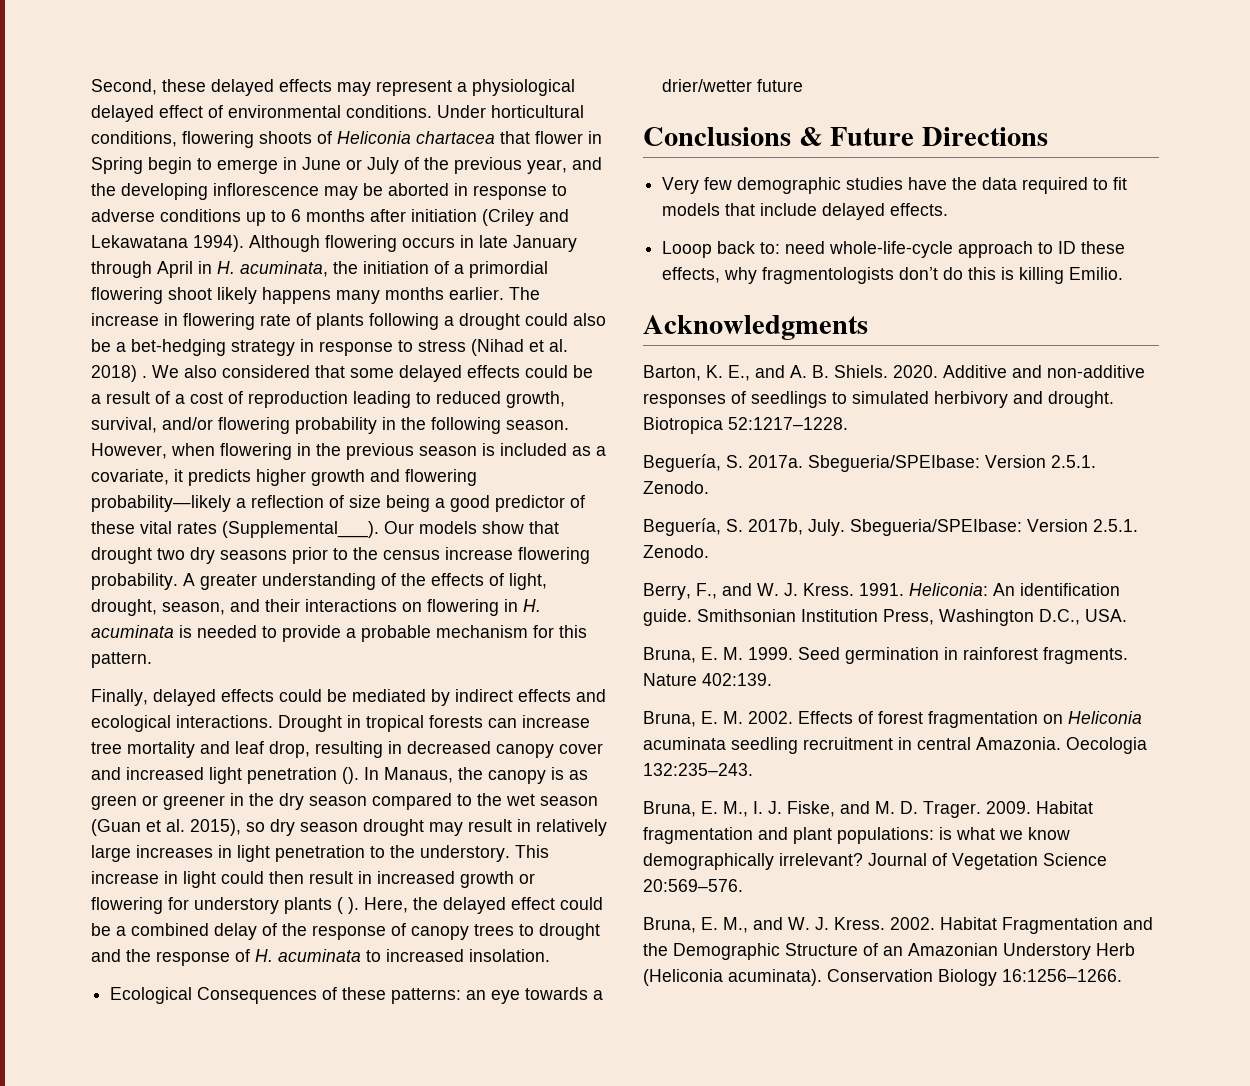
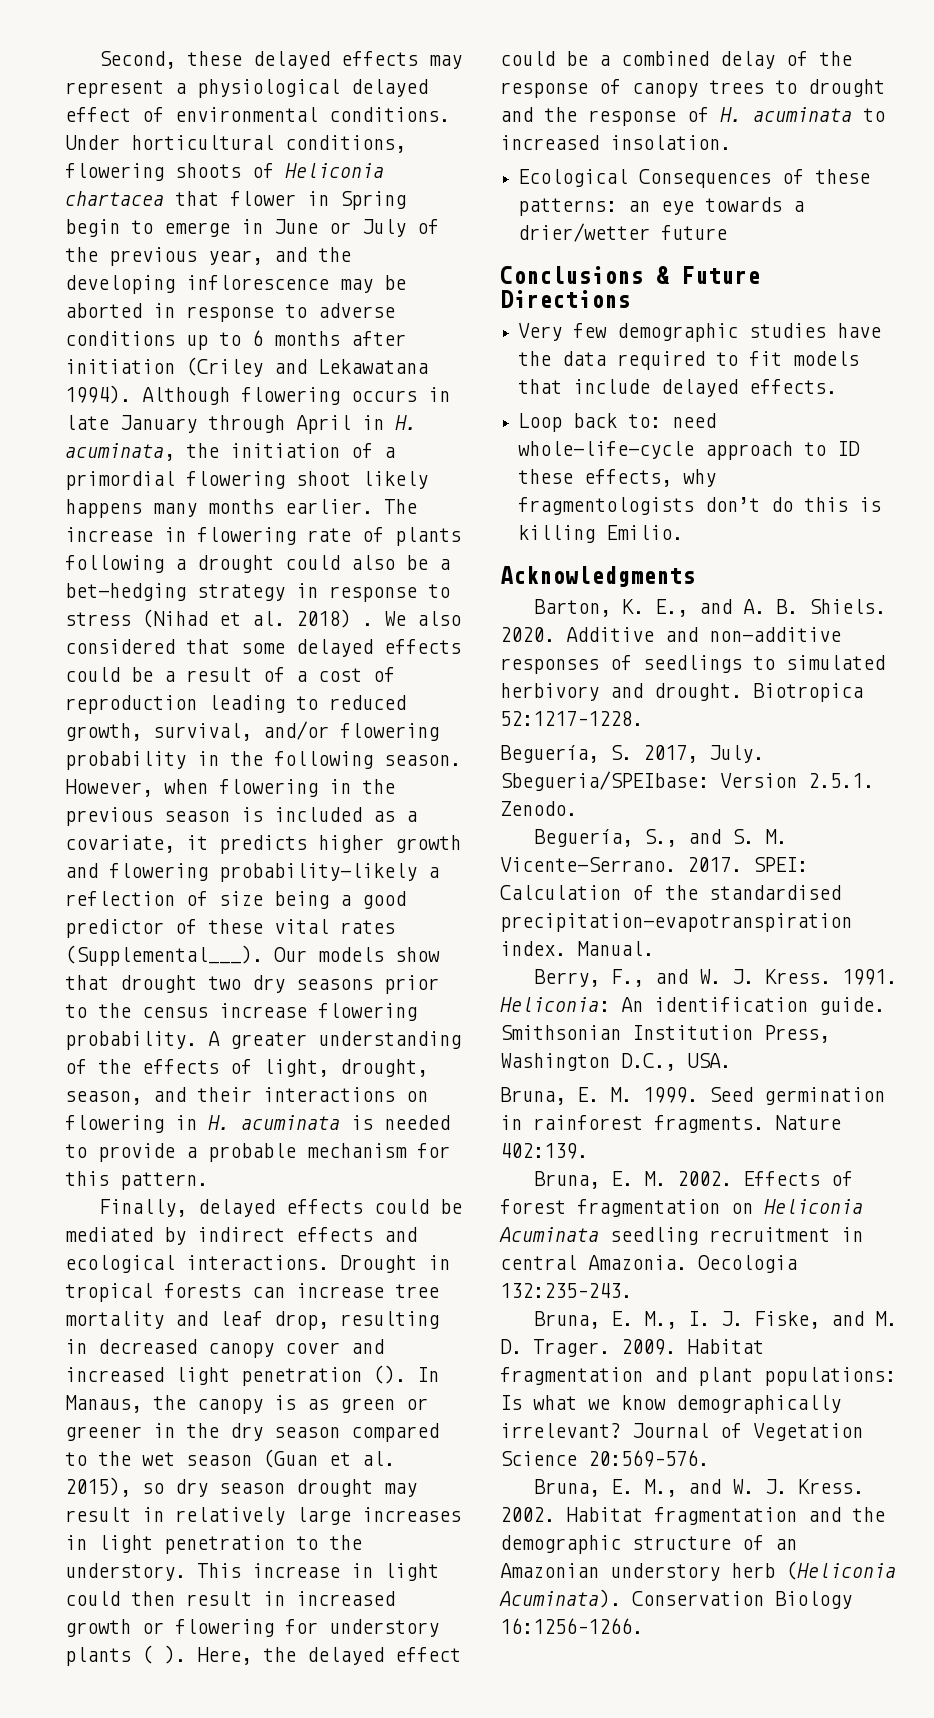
- Looop back to: need whole-life-cycle approach to ID these effects, why fragmentologists don’t do this is killing Emilio.
+ Loop back to: need whole-life-cycle approach to ID these effects, why fragmentologists don’t do this is killing Emilio.
- Beguería, S. 2017a.
+ Beguería, S. 2017, July.
- Beguería, S. 2017b, July. Sbegueria/SPEIbase: Version 2.5.1. Zenodo.
+ Beguería, S., and S. M. Vicente-Serrano. 2017. SPEI: Calculation of the standardised precipitation-evapotranspiration index. Manual.
- Effects of forest fragmentation on Heliconia acuminata seedling recruitment in central Amazonia.
+ Effects of forest fragmentation on Heliconia Acuminata seedling recruitment in central Amazonia.
- Habitat fragmentation and plant populations: is what we know demographically irrelevant?
+ Habitat fragmentation and plant populations: Is what we know demographically irrelevant?
- Habitat Fragmentation and the Demographic Structure of an Amazonian Understory Herb (Heliconia acuminata).
+ Habitat fragmentation and the demographic structure of an Amazonian understory herb (Heliconia Acuminata).

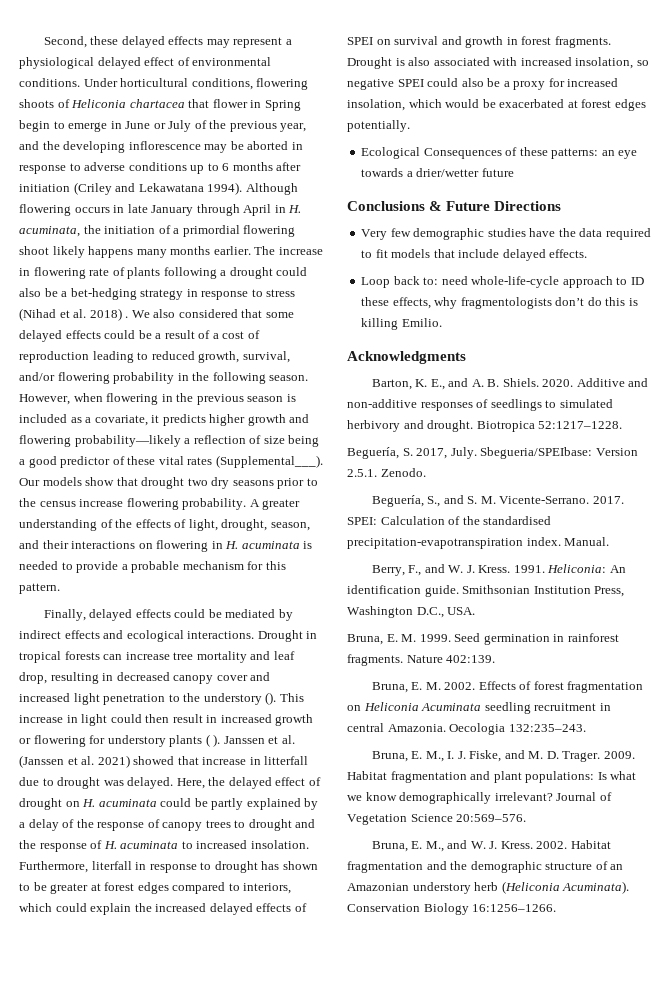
- Drought in tropical forests can increase tree mortality and leaf drop, resulting in decreased canopy cover and increased light penetration (). In Manaus, the canopy is as green or greener in the dry season compared to the wet season (Guan et al. 2015), so dry season drought may result in relatively large increases in light penetration to the understory.
+ Drought in tropical forests can increase tree mortality and leaf drop, resulting in decreased canopy cover and increased light penetration to the understory ().
- Here, the delayed effect could be a combined delay of the response of canopy trees to drought and the response of H. acuminata to increased insolation.
+ Janssen et al. (Janssen et al. 2021) showed that increase in litterfall due to drought was delayed. Here, the delayed effect of drought on H. acuminata could be partly explained by a delay of the response of canopy trees to drought and the response of H. acuminata to increased insolation. Furthermore, literfall in response to drought has shown to be greater at forest edges compared to interiors, which could explain the increased delayed effects of SPEI on survival and growth in forest fragments. Drought is also associated with increased insolation, so negative SPEI could also be a proxy for increased insolation, which would be exacerbated at forest edges potentially.

